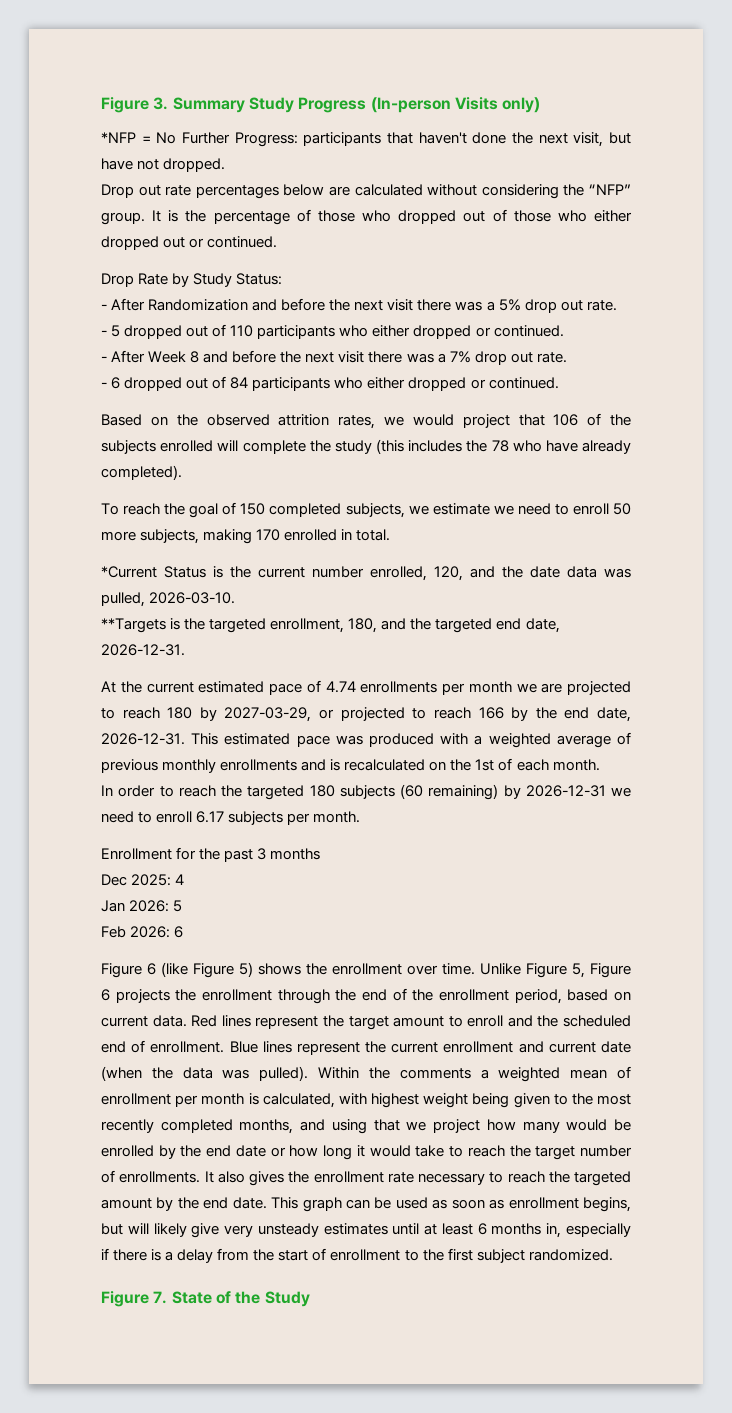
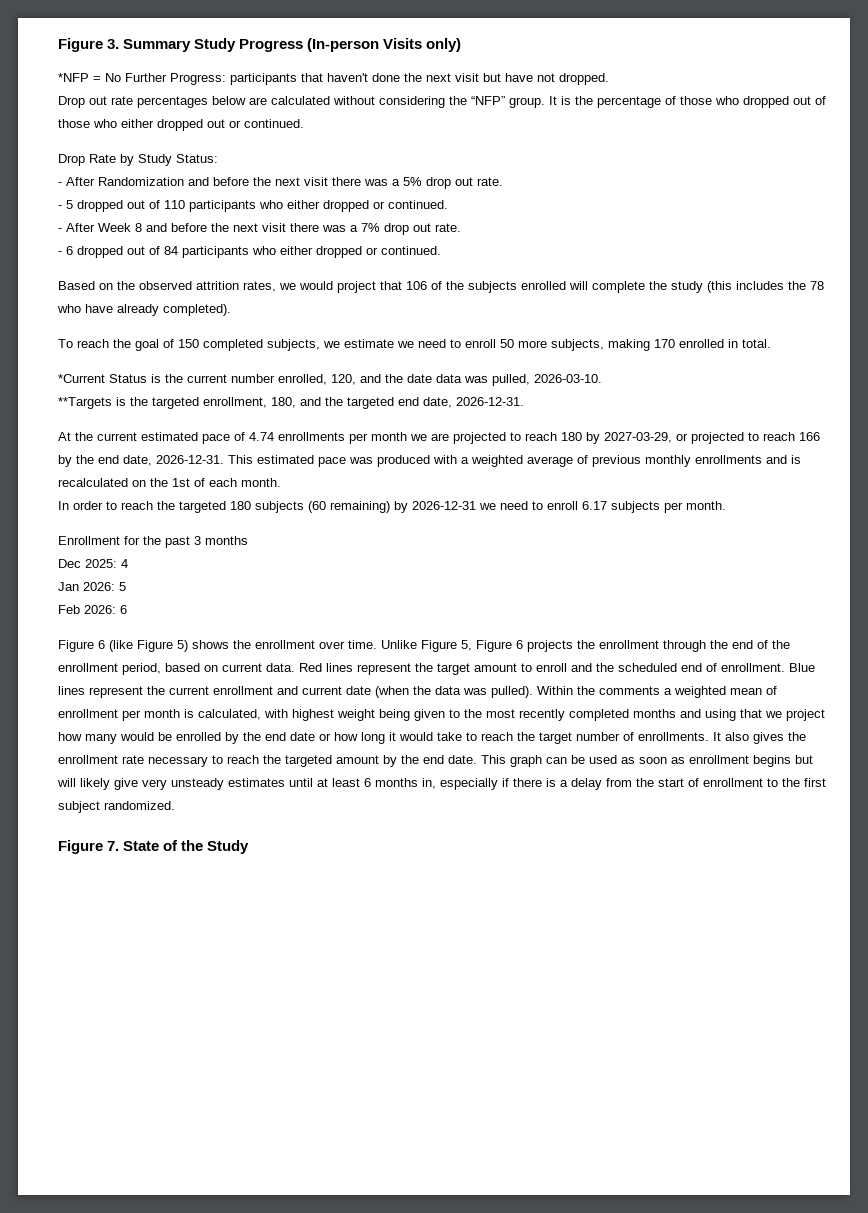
- *NFP = No Further Progress: participants that haven't done the next visit, but have not dropped.
+ *NFP = No Further Progress: participants that haven't done the next visit but have not dropped.
- Within the comments a weighted mean of enrollment per month is calculated, with highest weight being given to the most recently completed months, and using that we project how many would be enrolled by the end date or how long it would take to reach the target number of enrollments.
+ Within the comments a weighted mean of enrollment per month is calculated, with highest weight being given to the most recently completed months and using that we project how many would be enrolled by the end date or how long it would take to reach the target number of enrollments.
- This graph can be used as soon as enrollment begins, but will likely give very unsteady estimates until at least 6 months in, especially if there is a delay from the start of enrollment to the first subject randomized.
+ This graph can be used as soon as enrollment begins but will likely give very unsteady estimates until at least 6 months in, especially if there is a delay from the start of enrollment to the first subject randomized.

